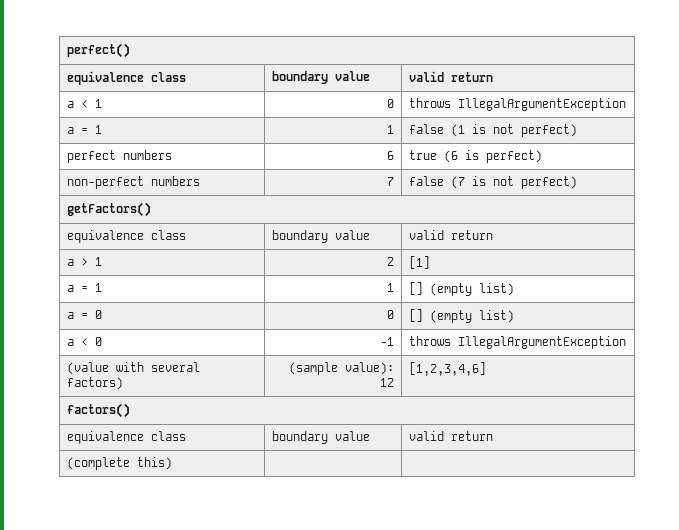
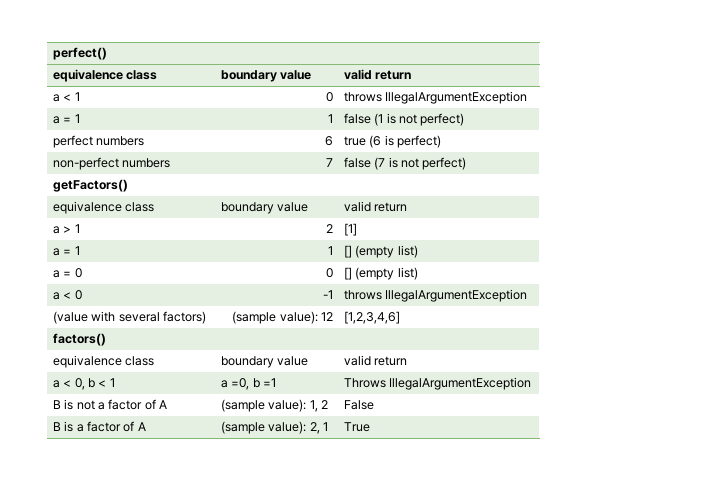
- (complete this) | |
+ a < 0, b < 1 | a =0, b =1 | Throws IllegalArgumentException
+ B is not a factor of A | (sample value): 1, 2 | False
+ B is a factor of A | (sample value): 2, 1 | True

